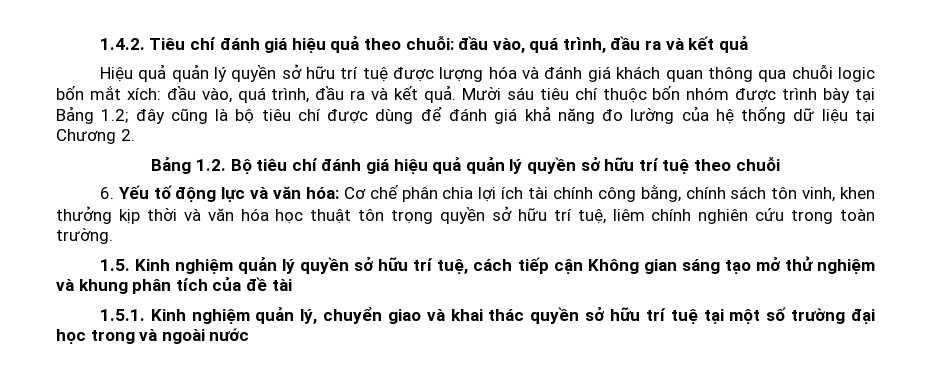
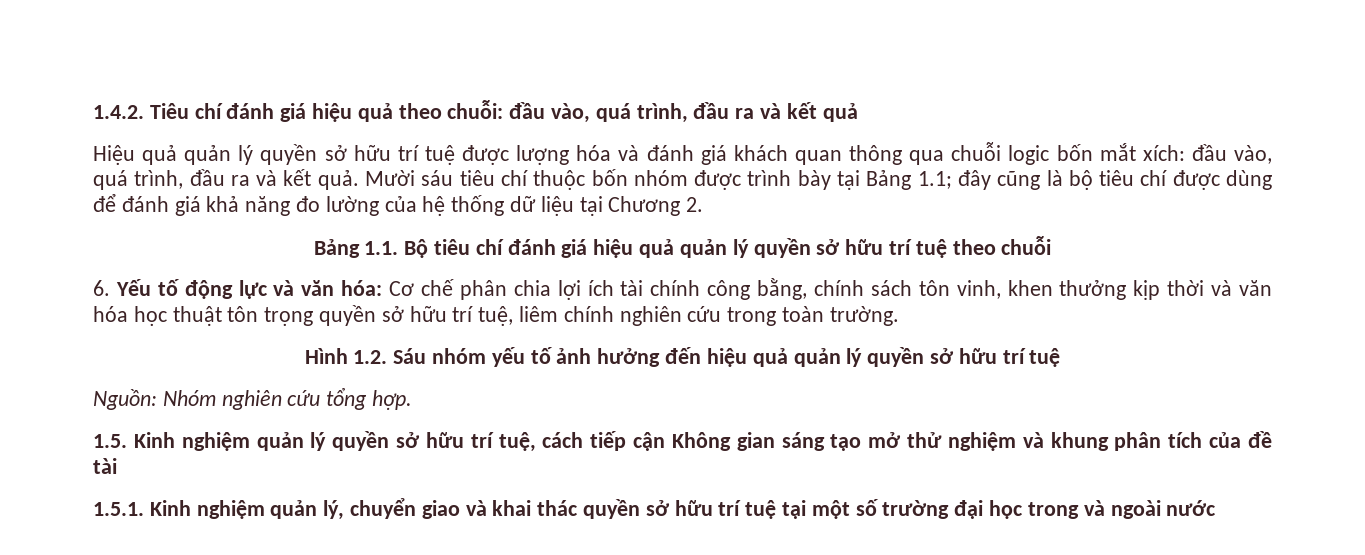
- Mười sáu tiêu chí thuộc bốn nhóm được trình bày tại Bảng 1.2; đây cũng là bộ tiêu chí được dùng để đánh giá khả năng đo lường của hệ thống dữ liệu tại Chương 2.
+ Mười sáu tiêu chí thuộc bốn nhóm được trình bày tại Bảng 1.1; đây cũng là bộ tiêu chí được dùng để đánh giá khả năng đo lường của hệ thống dữ liệu tại Chương 2.
- Bảng 1.2. Bộ tiêu chí đánh giá hiệu quả quản lý quyền sở hữu trí tuệ theo chuỗi
+ Bảng 1.1. Bộ tiêu chí đánh giá hiệu quả quản lý quyền sở hữu trí tuệ theo chuỗi
+ Hình 1.2. Sáu nhóm yếu tố ảnh hưởng đến hiệu quả quản lý quyền sở hữu trí tuệ
+ Nguồn: Nhóm nghiên cứu tổng hợp.

